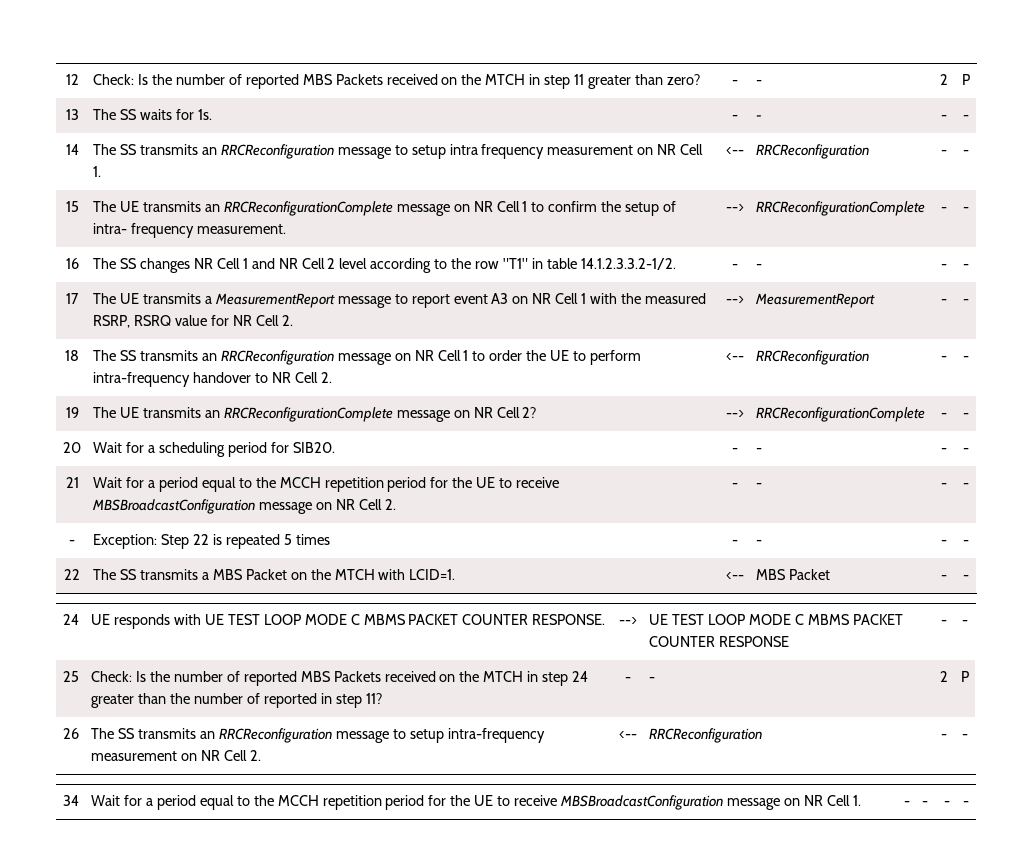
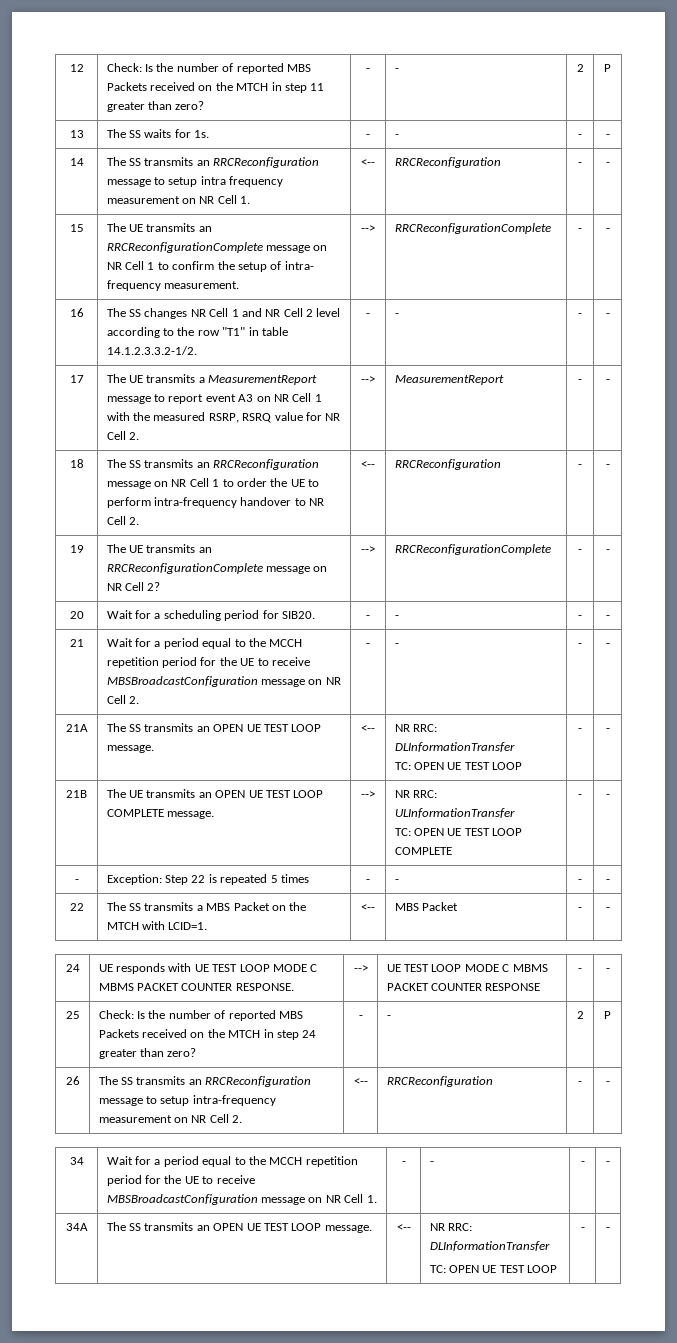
+ 21A | The SS transmits an OPEN UE TEST LOOP message. | <-- | NR RRC: DLInformationTransfer
+ TC: OPEN UE TEST LOOP | - | -
+ 21B | The UE transmits an OPEN UE TEST LOOP COMPLETE message. | --> | NR RRC: ULInformationTransfer
+ TC: OPEN UE TEST LOOP COMPLETE | - | -
- 25 | Check: Is the number of reported MBS Packets received on the MTCH in step 24 greater than the number of reported in step 11? | - | - | 2 | P
+ 25 | Check: Is the number of reported MBS Packets received on the MTCH in step 24 greater than zero? | - | - | 2 | P
+ 34A | The SS transmits an OPEN UE TEST LOOP message. | <-- | NR RRC: DLInformationTransfer
+ TC: OPEN UE TEST LOOP | - | -

